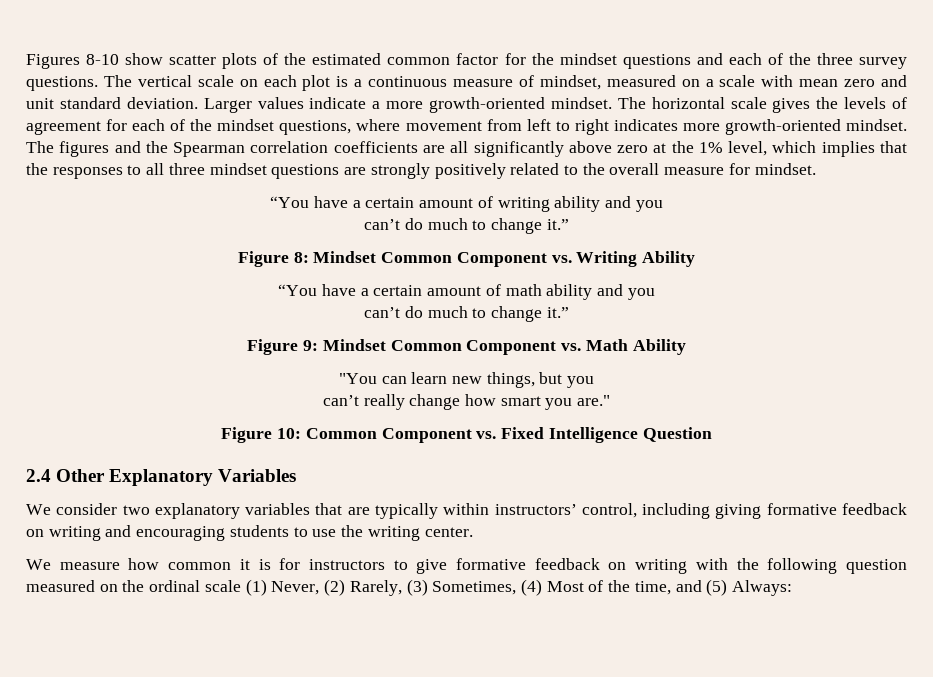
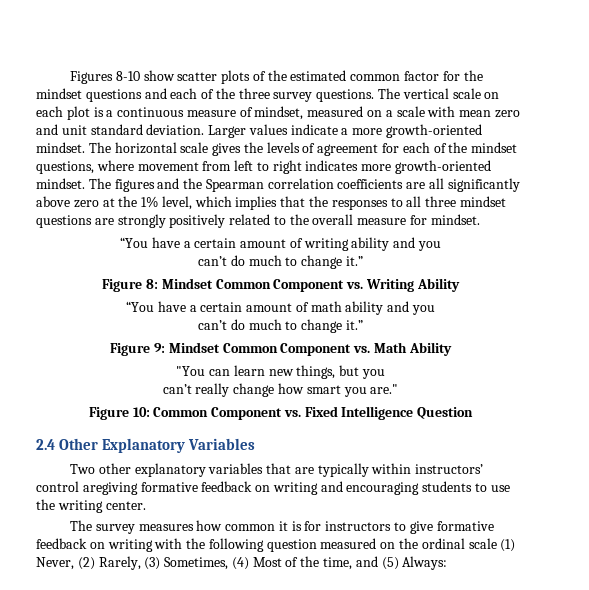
- We consider two explanatory variables that are typically within instructors’ control, including giving formative feedback on writing and encouraging students to use the writing center.
+ Two other explanatory variables that are typically within instructors’ control aregiving formative feedback on writing and encouraging students to use the writing center.
- We measure how common it is for instructors to give formative feedback on writing with the following question measured on the ordinal scale (1) Never, (2) Rarely, (3) Sometimes, (4) Most of the time, and (5) Always:
+ The survey measures how common it is for instructors to give formative feedback on writing with the following question measured on the ordinal scale (1) Never, (2) Rarely, (3) Sometimes, (4) Most of the time, and (5) Always:

